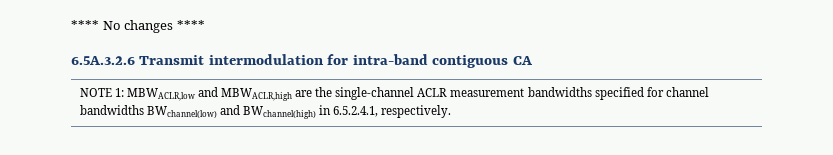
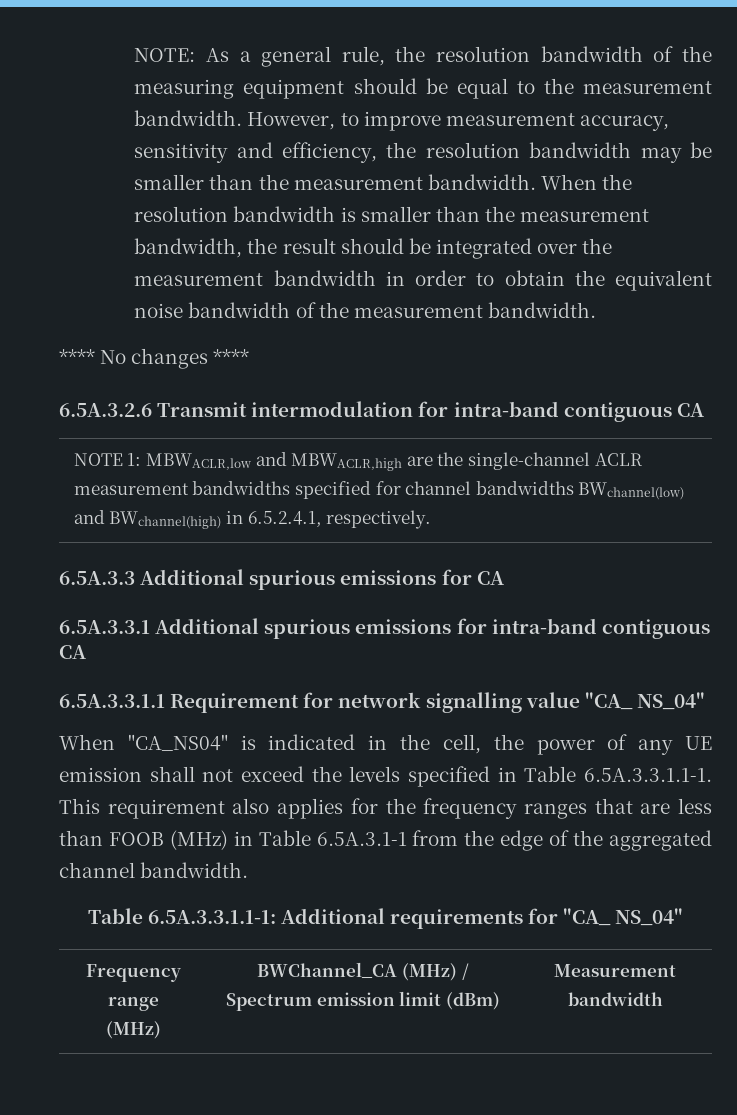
+ NOTE: As a general rule, the resolution bandwidth of the measuring equipment should be equal to the measurement bandwidth. However, to improve measurement accuracy, sensitivity and efficiency, the resolution bandwidth may be smaller than the measurement bandwidth. When the resolution bandwidth is smaller than the measurement bandwidth, the result should be integrated over the measurement bandwidth in order to obtain the equivalent noise bandwidth of the measurement bandwidth.
+ 6.5A.3.3 Additional spurious emissions for CA
+ 6.5A.3.3.1 Additional spurious emissions for intra-band contiguous CA
+ 6.5A.3.3.1.1 Requirement for network signalling value "CA_ NS_04"
+ When "CA_NS04" is indicated in the cell, the power of any UE emission shall not exceed the levels specified in Table 6.5A.3.3.1.1-1. This requirement also applies for the frequency ranges that are less than FOOB (MHz) in Table 6.5A.3.1-1 from the edge of the aggregated channel bandwidth.
+ Table 6.5A.3.3.1.1-1: Additional requirements for "CA_ NS_04"
+ Frequency range
+ (MHz) | BWChannel_CA (MHz) / Spectrum emission limit (dBm) | Measurement bandwidth

